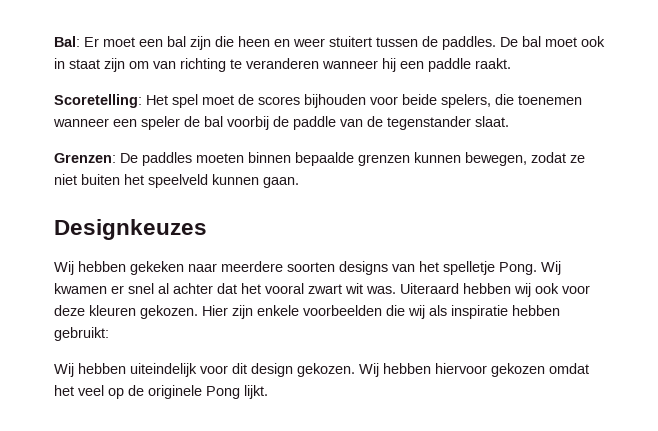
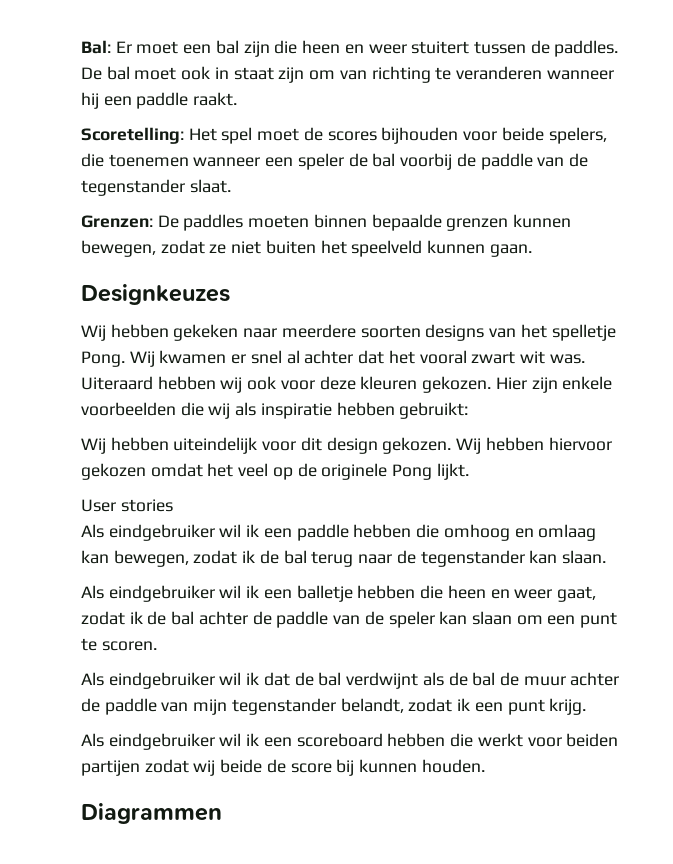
+ User stories
+ Als eindgebruiker wil ik een paddle hebben die omhoog en omlaag kan bewegen, zodat ik de bal terug naar de tegenstander kan slaan.
+ Als eindgebruiker wil ik een balletje hebben die heen en weer gaat, zodat ik de bal achter de paddle van de speler kan slaan om een punt te scoren.
+ Als eindgebruiker wil ik dat de bal verdwijnt als de bal de muur achter de paddle van mijn tegenstander belandt, zodat ik een punt krijg.
+ Als eindgebruiker wil ik een scoreboard hebben die werkt voor beiden partijen zodat wij beide de score bij kunnen houden.
+ Diagrammen

